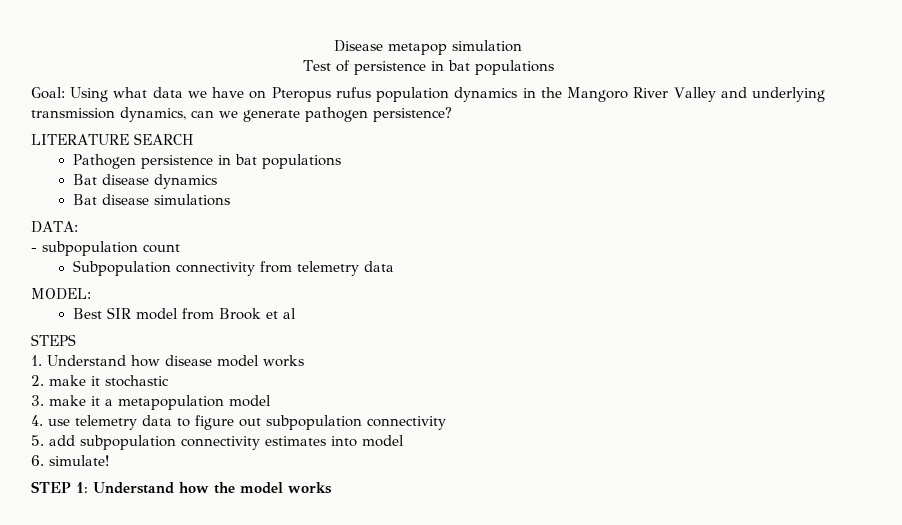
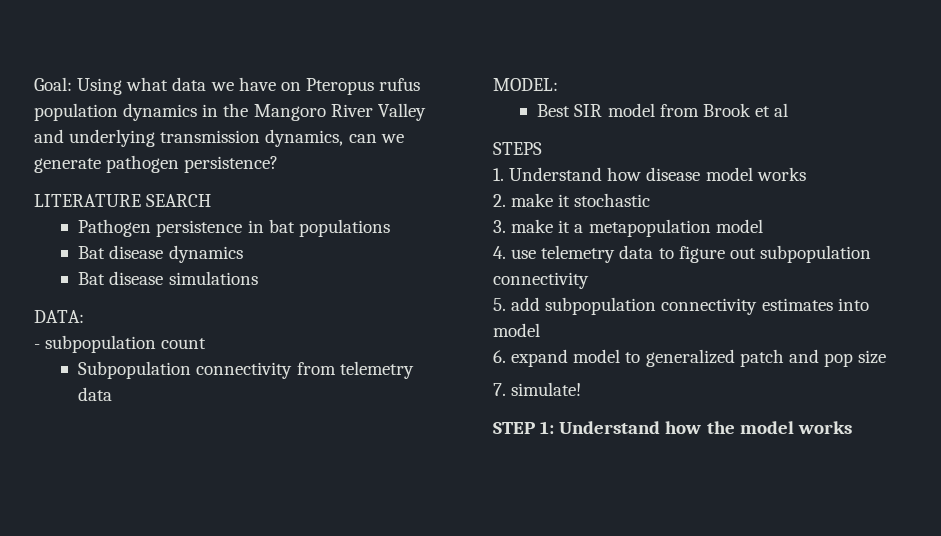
- Disease metapop simulation
- Test of persistence in bat populations
- 6. simulate!
+ 6. expand model to generalized patch and pop size
+ 7. simulate!

